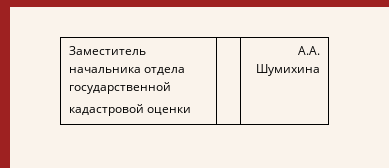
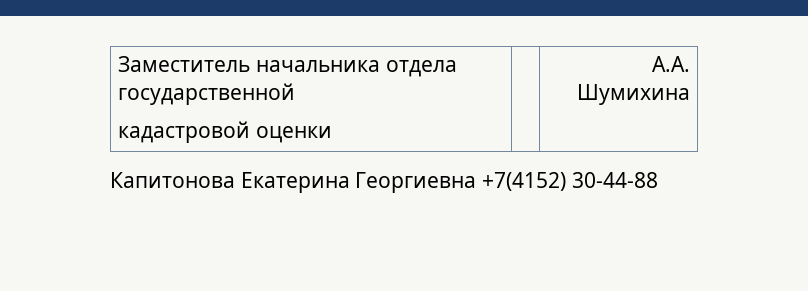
+ Капитонова Екатерина Георгиевна +7(4152) 30-44-88

